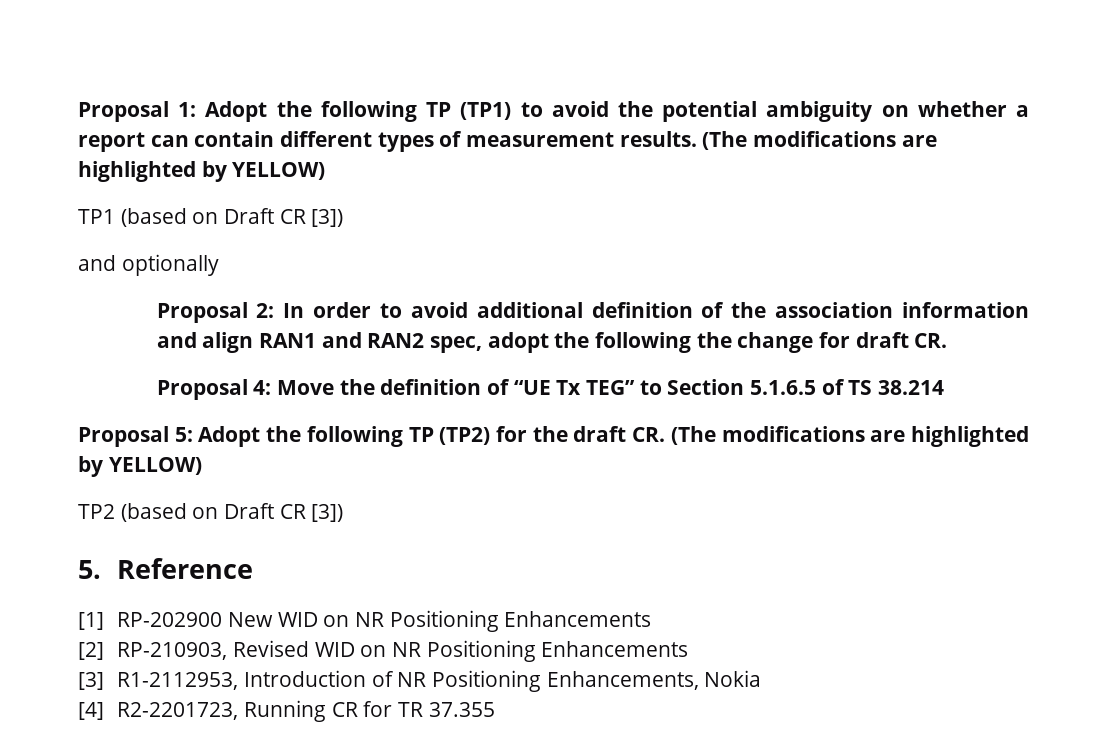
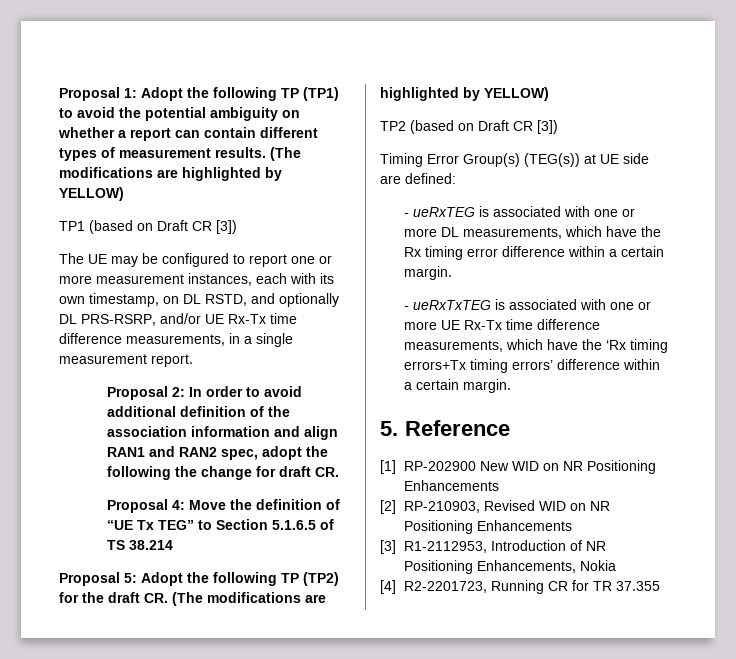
- and optionally
+ The UE may be configured to report one or more measurement instances, each with its own timestamp, on DL RSTD, and optionally DL PRS-RSRP, and/or UE Rx-Tx time difference measurements, in a single measurement report.
+ Timing Error Group(s) (TEG(s)) at UE side are defined:
+ - ueRxTEG is associated with one or more DL measurements, which have the Rx timing error difference within a certain margin.
+ - ueRxTxTEG is associated with one or more UE Rx-Tx time difference measurements, which have the ‘Rx timing errors+Tx timing errors’ difference within a certain margin.

